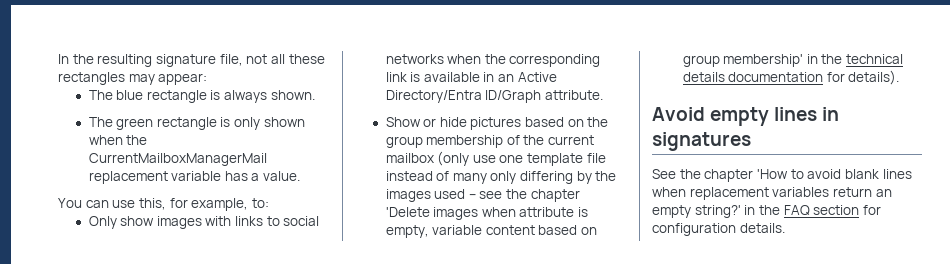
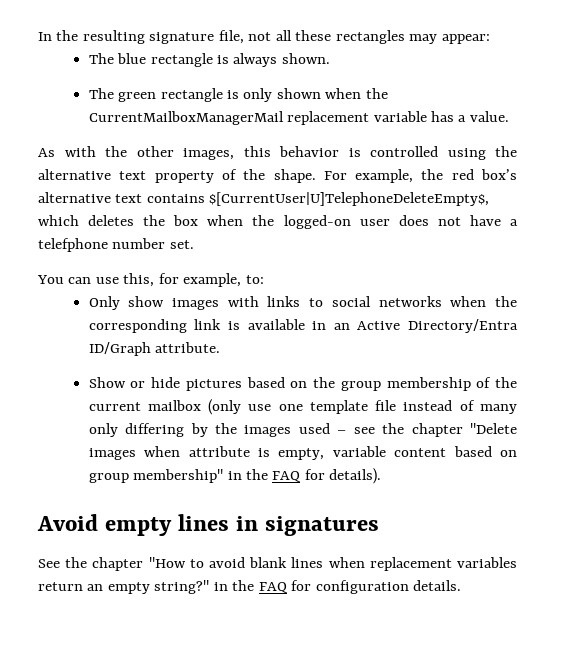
+ As with the other images, this behavior is controlled using the alternative text property of the shape. For example, the red box’s alternative text contains $[CurrentUser|U]TelephoneDeleteEmpty$, which deletes the box when the logged-on user does not have a telefphone number set.
- Show or hide pictures based on the group membership of the current mailbox (only use one template file instead of many only differing by the images used – see the chapter 'Delete images when attribute is empty, variable content based on group membership' in the technical details documentation for details).
+ Show or hide pictures based on the group membership of the current mailbox (only use one template file instead of many only differing by the images used – see the chapter "Delete images when attribute is empty, variable content based on group membership" in the FAQ for details).
- See the chapter 'How to avoid blank lines when replacement variables return an empty string?' in the FAQ section for configuration details.
+ See the chapter "How to avoid blank lines when replacement variables return an empty string?" in the FAQ for configuration details.

